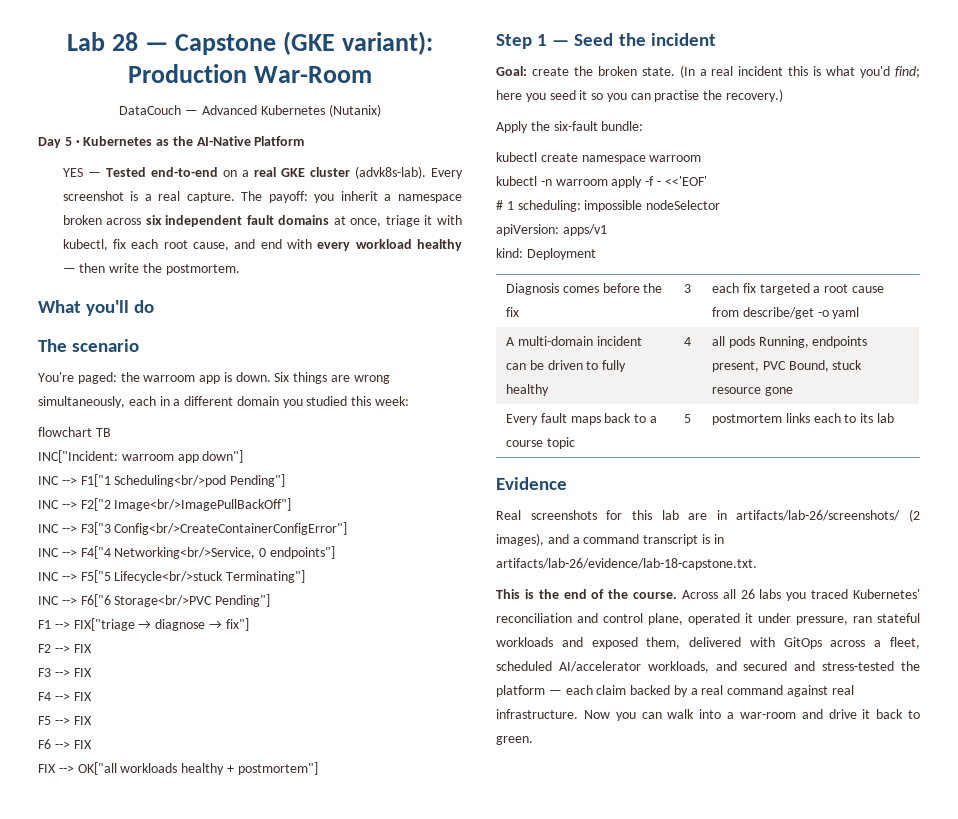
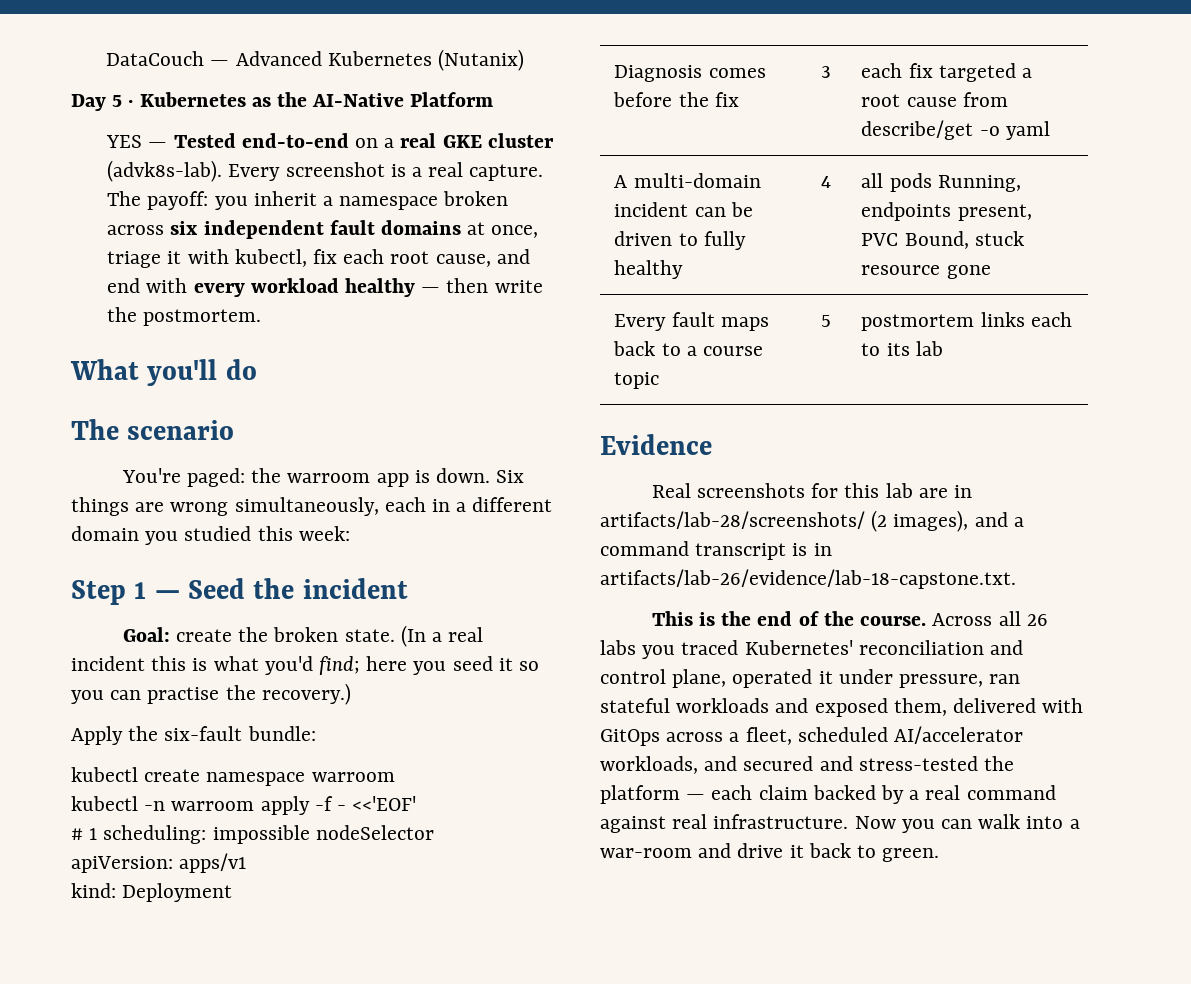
- Lab 28 — Capstone (GKE variant): Production War-Room
- flowchart TB
- INC["Incident: warroom app down"]
- INC --> F1["1 Scheduling<br/>pod Pending"]
- INC --> F2["2 Image<br/>ImagePullBackOff"]
- INC --> F3["3 Config<br/>CreateContainerConfigError"]
- INC --> F4["4 Networking<br/>Service, 0 endpoints"]
- INC --> F5["5 Lifecycle<br/>stuck Terminating"]
- INC --> F6["6 Storage<br/>PVC Pending"]
- F1 --> FIX["triage → diagnose → fix"]
- F2 --> FIX
- F3 --> FIX
- F4 --> FIX
- F5 --> FIX
- F6 --> FIX
- FIX --> OK["all workloads healthy + postmortem"]
- Real screenshots for this lab are in artifacts/lab-26/screenshots/ (2 images), and a command transcript is in artifacts/lab-26/evidence/lab-18-capstone.txt.
+ Real screenshots for this lab are in artifacts/lab-28/screenshots/ (2 images), and a command transcript is in artifacts/lab-26/evidence/lab-18-capstone.txt.

